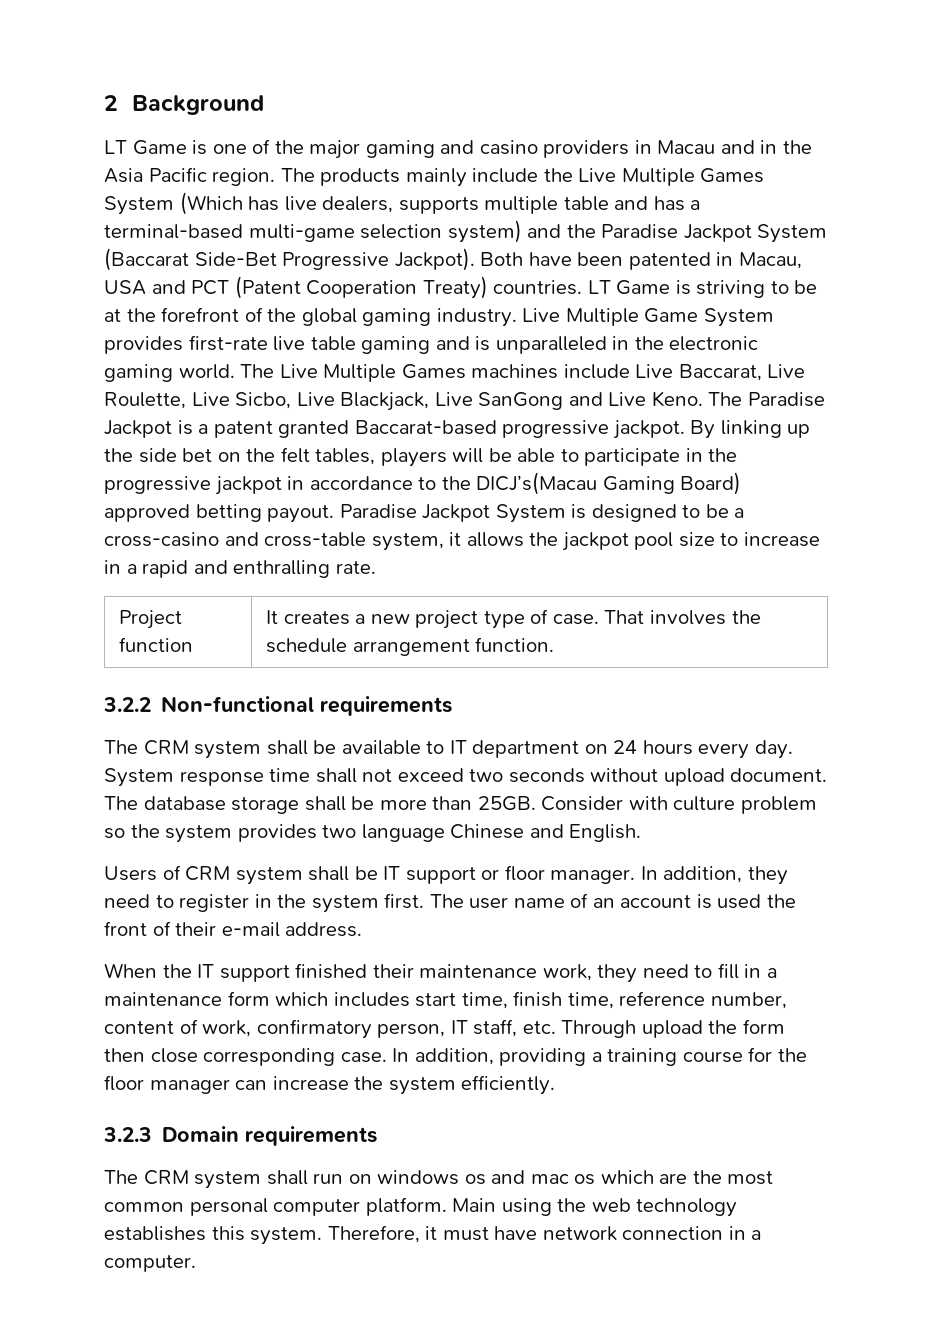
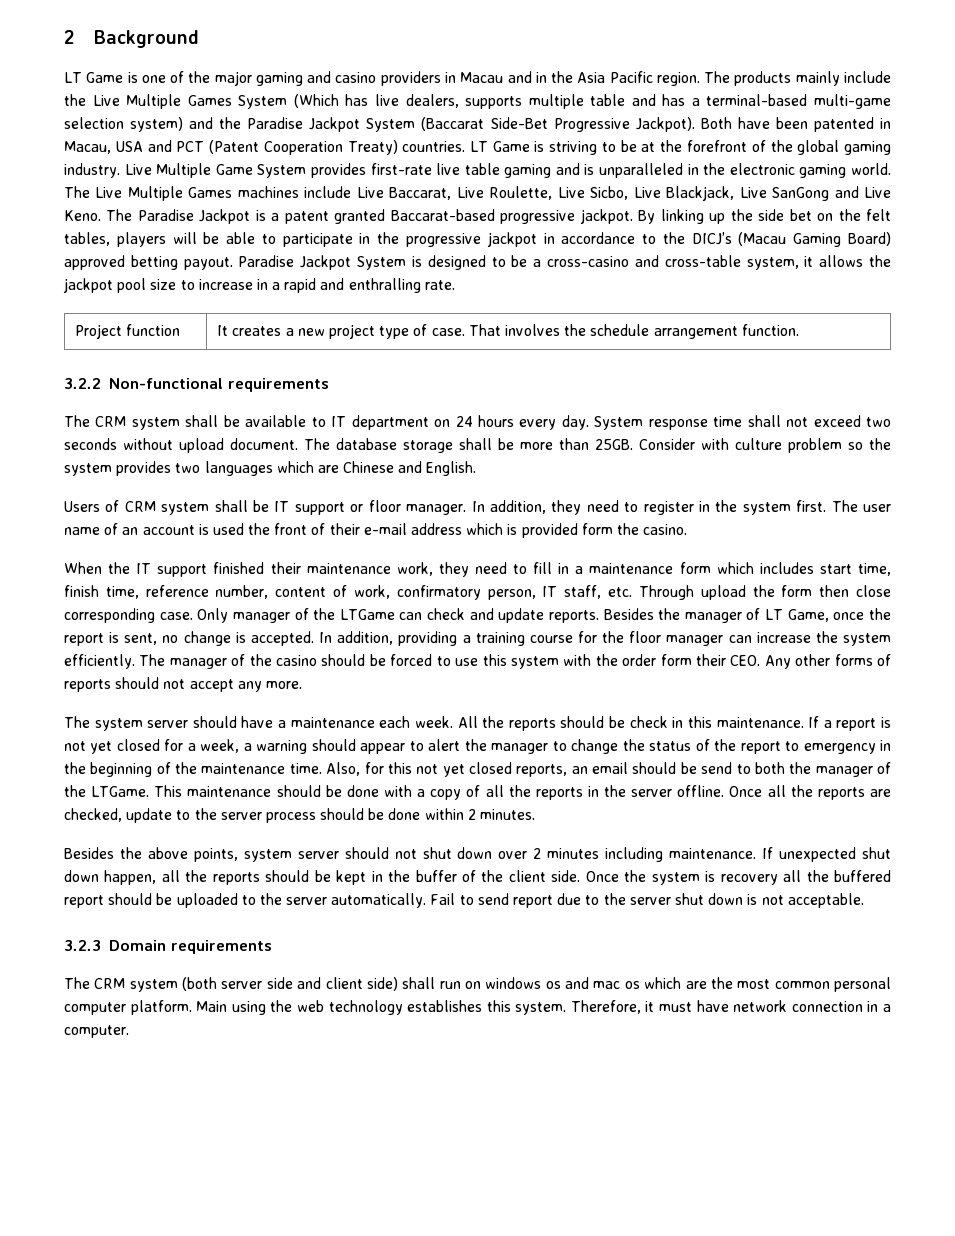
- By linking up the side bet on the felt tables, players will be able to participate in the progressive jackpot in accordance to the DICJ’s(Macau Gaming Board) approved betting payout.
+ By linking up the side bet on the felt tables, players will be able to participate in the progressive jackpot in accordance to the DICJ’s (Macau Gaming Board) approved betting payout.
- Consider with culture problem so the system provides two language Chinese and English.
+ Consider with culture problem so the system provides two languages which are Chinese and English.
- The user name of an account is used the front of their e-mail address.
+ The user name of an account is used the front of their e-mail address which is provided form the casino.
+ Only manager of the LTGame can check and update reports. Besides the manager of LT Game, once the report is sent, no change is accepted.
+ The manager of the casino should be forced to use this system with the order form their CEO. Any other forms of reports should not accept any more.
+ The system server should have a maintenance each week. All the reports should be check in this maintenance. If a report is not yet closed for a week, a warning should appear to alert the manager to change the status of the report to emergency in the beginning of the maintenance time. Also, for this not yet closed reports, an email should be send to both the manager of the LTGame. This maintenance should be done with a copy of all the reports in the server offline. Once all the reports are checked, update to the server process should be done within 2 minutes.
+ Besides the above points, system server should not shut down over 2 minutes including maintenance. If unexpected shut down happen, all the reports should be kept in the buffer of the client side. Once the system is recovery all the buffered report should be uploaded to the server automatically. Fail to send report due to the server shut down is not acceptable.
- The CRM system shall run on windows os and mac os which are the most common personal computer platform.
+ The CRM system (both server side and client side) shall run on windows os and mac os which are the most common personal computer platform.

